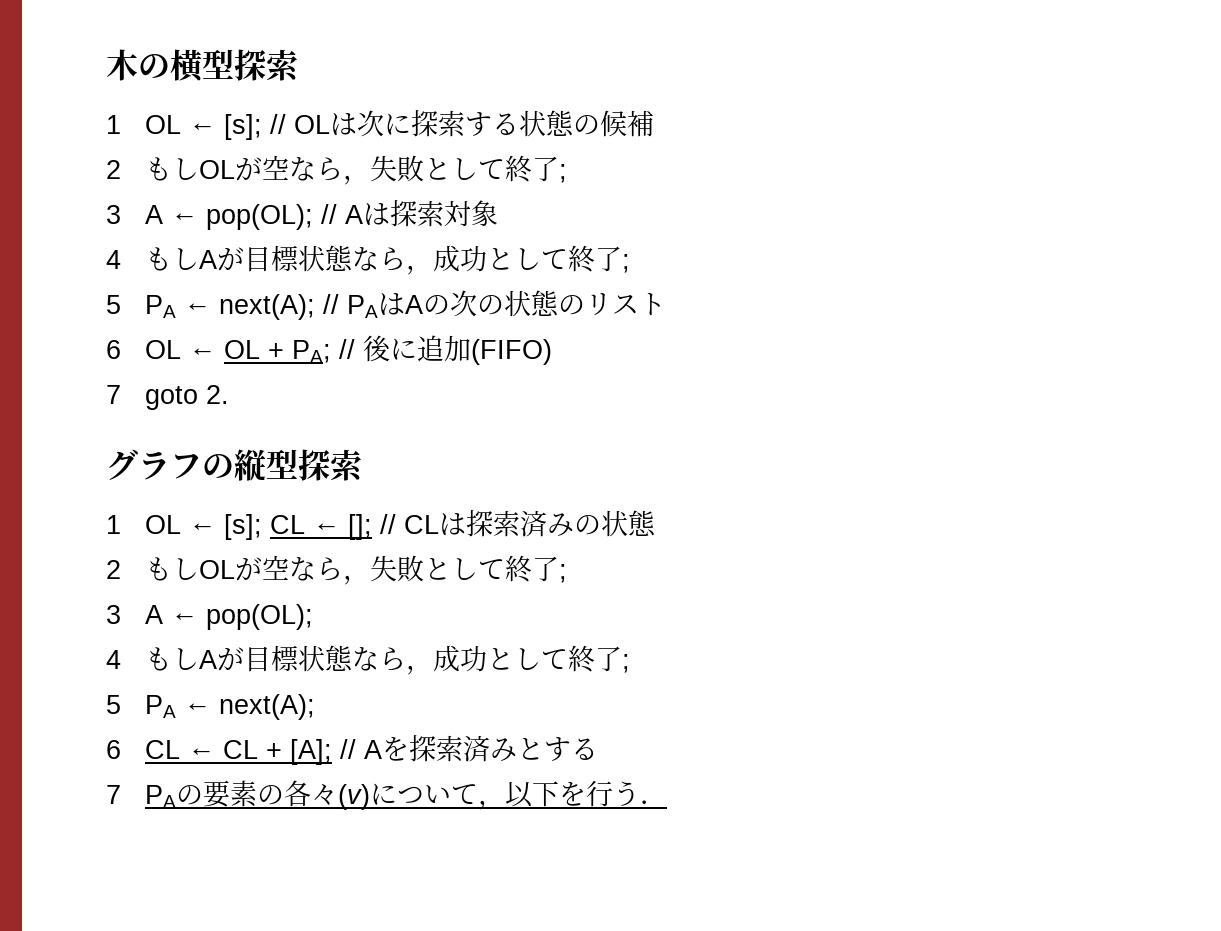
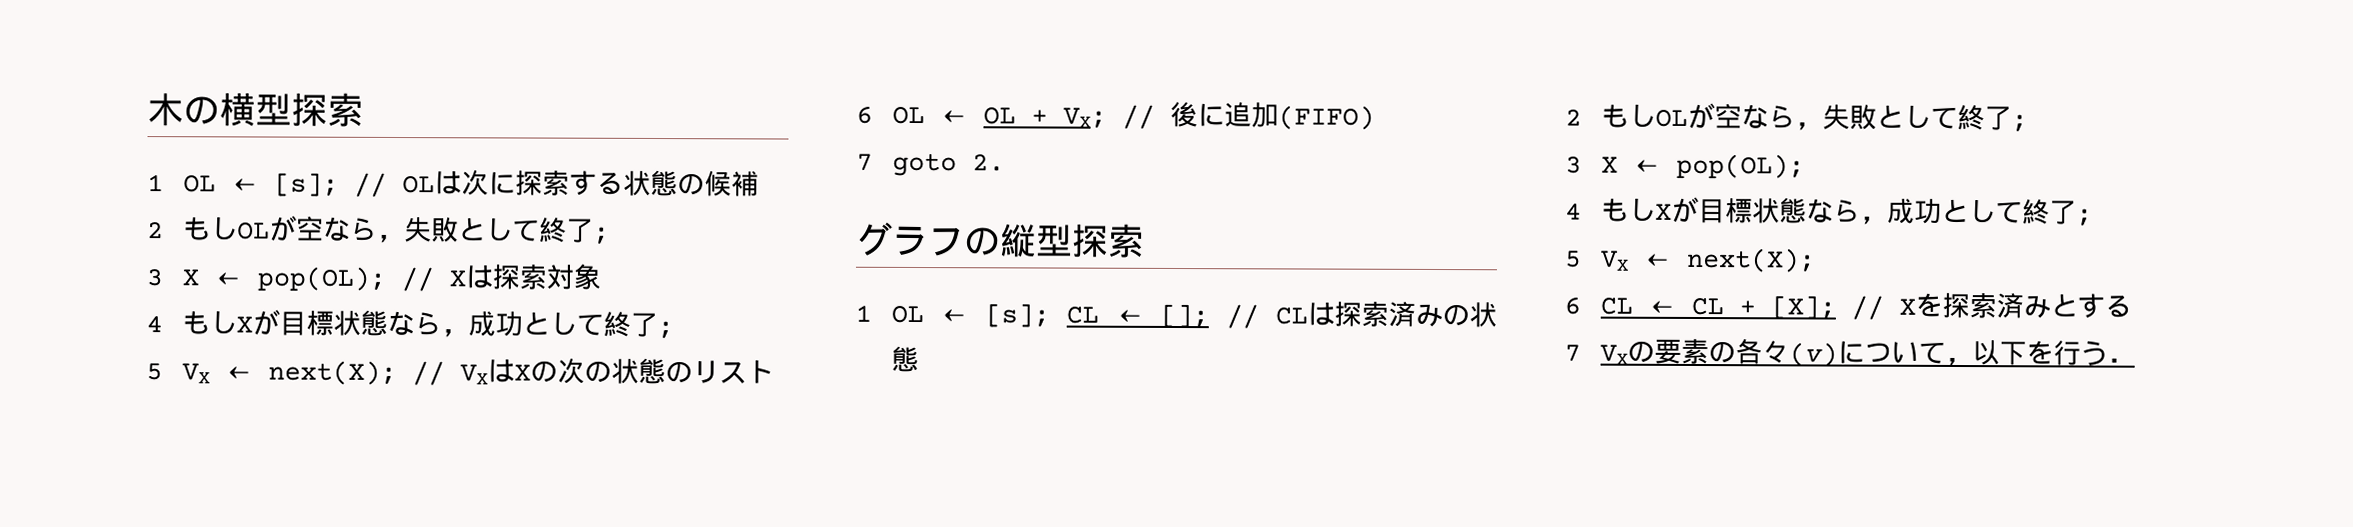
- 3 A ← pop(OL); // Aは探索対象
- 4もしAが目標状態なら，成功として終了;
+ 3 X ← pop(OL); // Xは探索対象
+ 4もしXが目標状態なら，成功として終了;
- 5 PA ← next(A); // PAはAの次の状態のリスト
+ 5 VX ← next(X); // VXはXの次の状態のリスト
- 6 OL ← OL + PA; // 後に追加(FIFO)
+ 6 OL ← OL + VX; // 後に追加(FIFO)
  1 OL ← [s]; CL ← []; // CLは探索済みの状態
  2もしOLが空なら，失敗として終了;
- 3 A ← pop(OL);
- 4もしAが目標状態なら，成功として終了;
- 5 PA ← next(A);
+ 3 X ← pop(OL);
+ 4もしXが目標状態なら，成功として終了;
+ 5 VX ← next(X);
- 6 CL ← CL + [A]; // Aを探索済みとする
+ 6 CL ← CL + [X]; // Xを探索済みとする
- 7 PAの要素の各々(v)について，以下を行う．
+ 7 VXの要素の各々(v)について，以下を行う．

